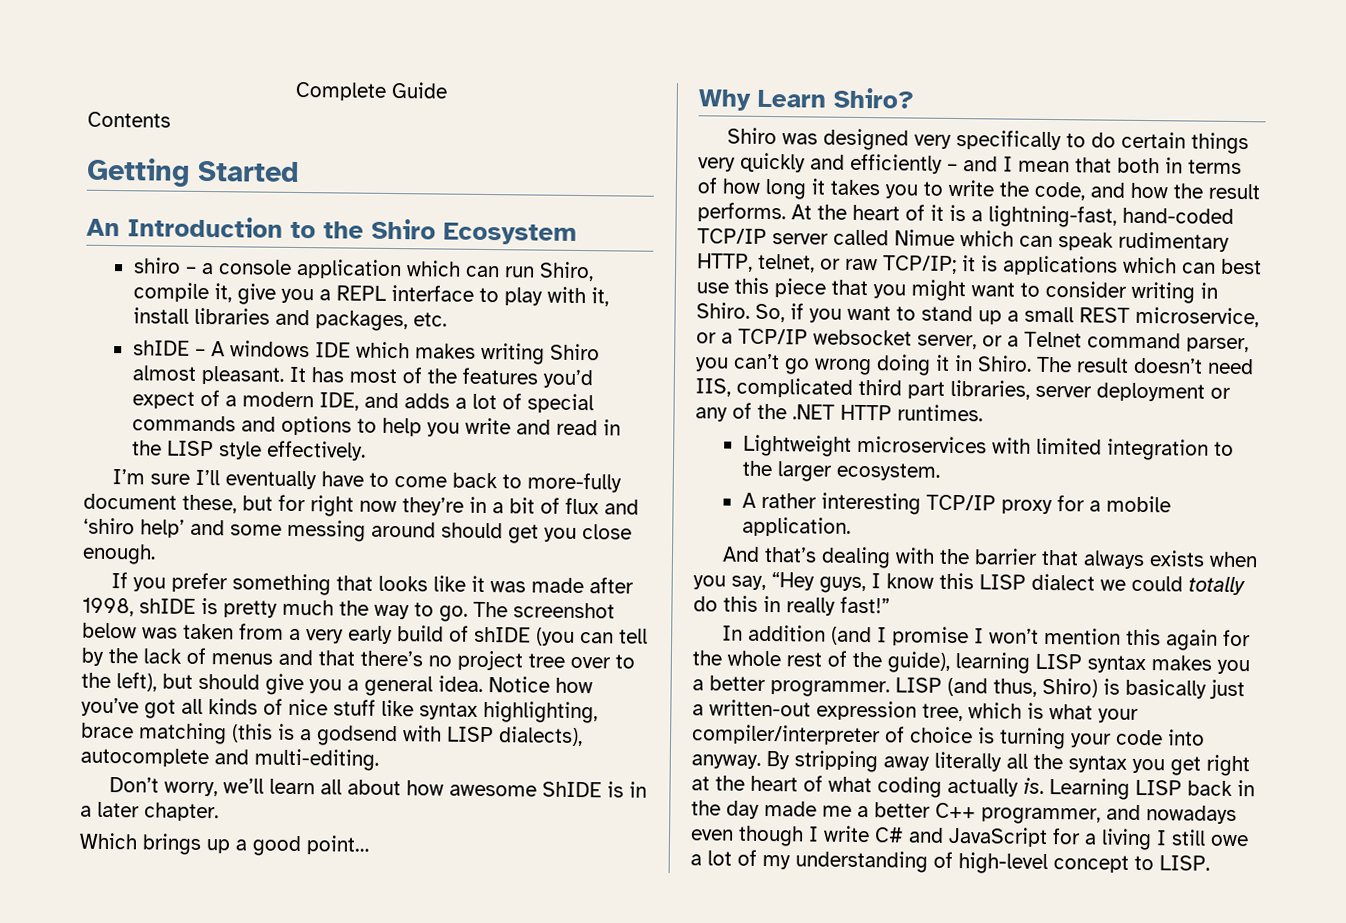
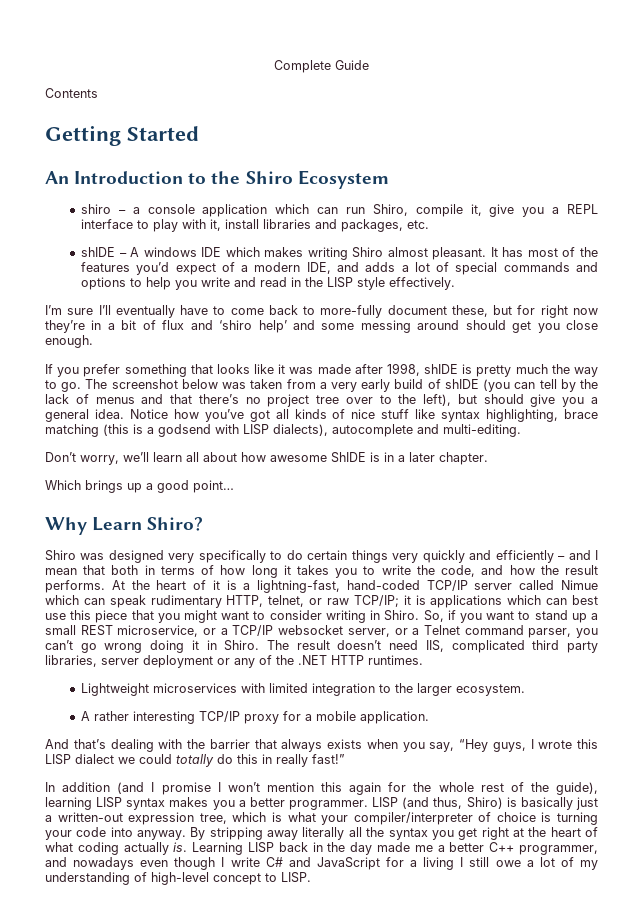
- The result doesn’t need IIS, complicated third part libraries, server deployment or any of the .NET HTTP runtimes.
+ The result doesn’t need IIS, complicated third party libraries, server deployment or any of the .NET HTTP runtimes.
- And that’s dealing with the barrier that always exists when you say, “Hey guys, I know this LISP dialect we could totally do this in really fast!”
+ And that’s dealing with the barrier that always exists when you say, “Hey guys, I wrote this LISP dialect we could totally do this in really fast!”

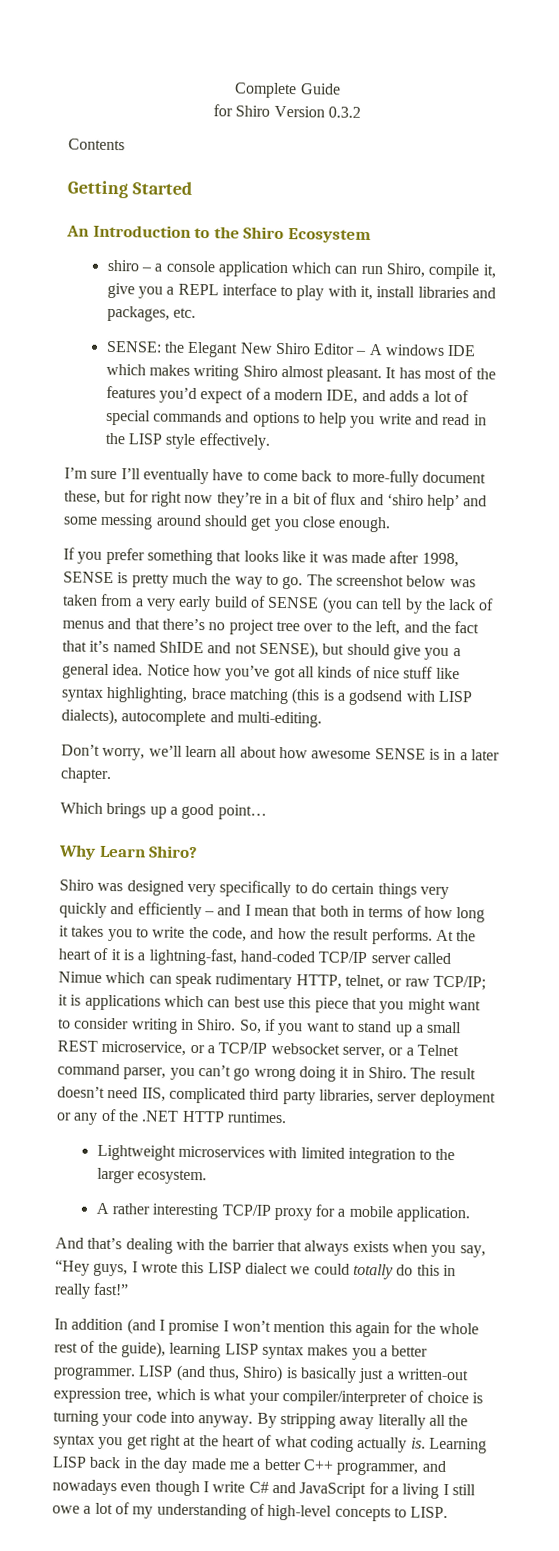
+ for Shiro Version 0.3.2
- shIDE – A windows IDE which makes writing Shiro almost pleasant.
+ SENSE: the Elegant New Shiro Editor – A windows IDE which makes writing Shiro almost pleasant.
- If you prefer something that looks like it was made after 1998, shIDE is pretty much the way to go.
+ If you prefer something that looks like it was made after 1998, SENSE is pretty much the way to go.
- The screenshot below was taken from a very early build of shIDE (you can tell by the lack of menus and that there’s no project tree over to the left), but should give you a general idea.
+ The screenshot below was taken from a very early build of SENSE (you can tell by the lack of menus and that there’s no project tree over to the left, and the fact that it’s named ShIDE and not SENSE), but should give you a general idea.
- Don’t worry, we’ll learn all about how awesome ShIDE is in a later chapter.
+ Don’t worry, we’ll learn all about how awesome SENSE is in a later chapter.
- Learning LISP back in the day made me a better C++ programmer, and nowadays even though I write C# and JavaScript for a living I still owe a lot of my understanding of high-level concept to LISP.
+ Learning LISP back in the day made me a better C++ programmer, and nowadays even though I write C# and JavaScript for a living I still owe a lot of my understanding of high-level concepts to LISP.

